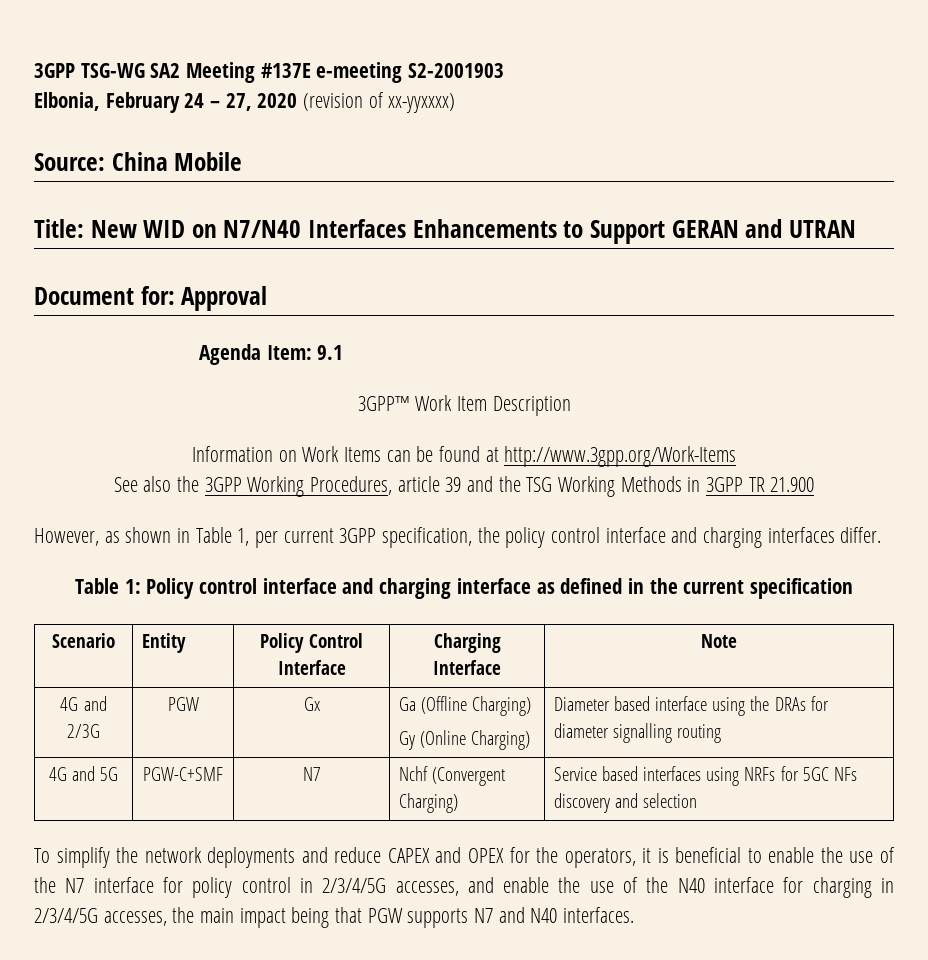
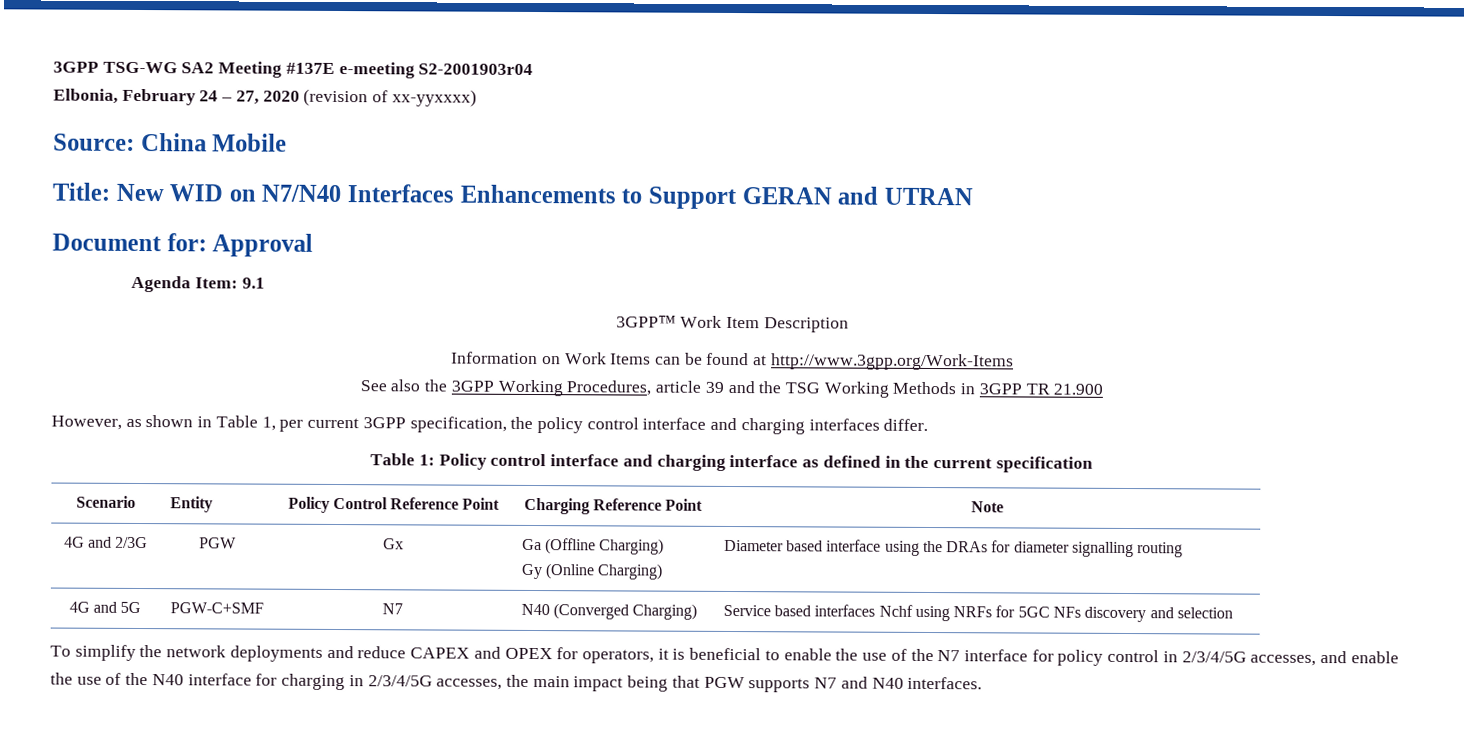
- 3GPP TSG-WG SA2 Meeting #137E e-meeting S2-2001903
+ 3GPP TSG-WG SA2 Meeting #137E e-meeting S2-2001903r04
- Scenario | Entity | Policy Control Interface | Charging Interface | Note
+ Scenario | Entity | Policy Control Reference Point | Charging Reference Point | Note
- 4G and 5G | PGW-C+SMF | N7 | Nchf (Convergent Charging) | Service based interfaces using NRFs for 5GC NFs discovery and selection
+ 4G and 5G | PGW-C+SMF | N7 | N40 (Converged Charging) | Service based interfaces Nchf using NRFs for 5GC NFs discovery and selection
- To simplify the network deployments and reduce CAPEX and OPEX for the operators, it is beneficial to enable the use of the N7 interface for policy control in 2/3/4/5G accesses, and enable the use of the N40 interface for charging in 2/3/4/5G accesses, the main impact being that PGW supports N7 and N40 interfaces.
+ To simplify the network deployments and reduce CAPEX and OPEX for operators, it is beneficial to enable the use of the N7 interface for policy control in 2/3/4/5G accesses, and enable the use of the N40 interface for charging in 2/3/4/5G accesses, the main impact being that PGW supports N7 and N40 interfaces.

